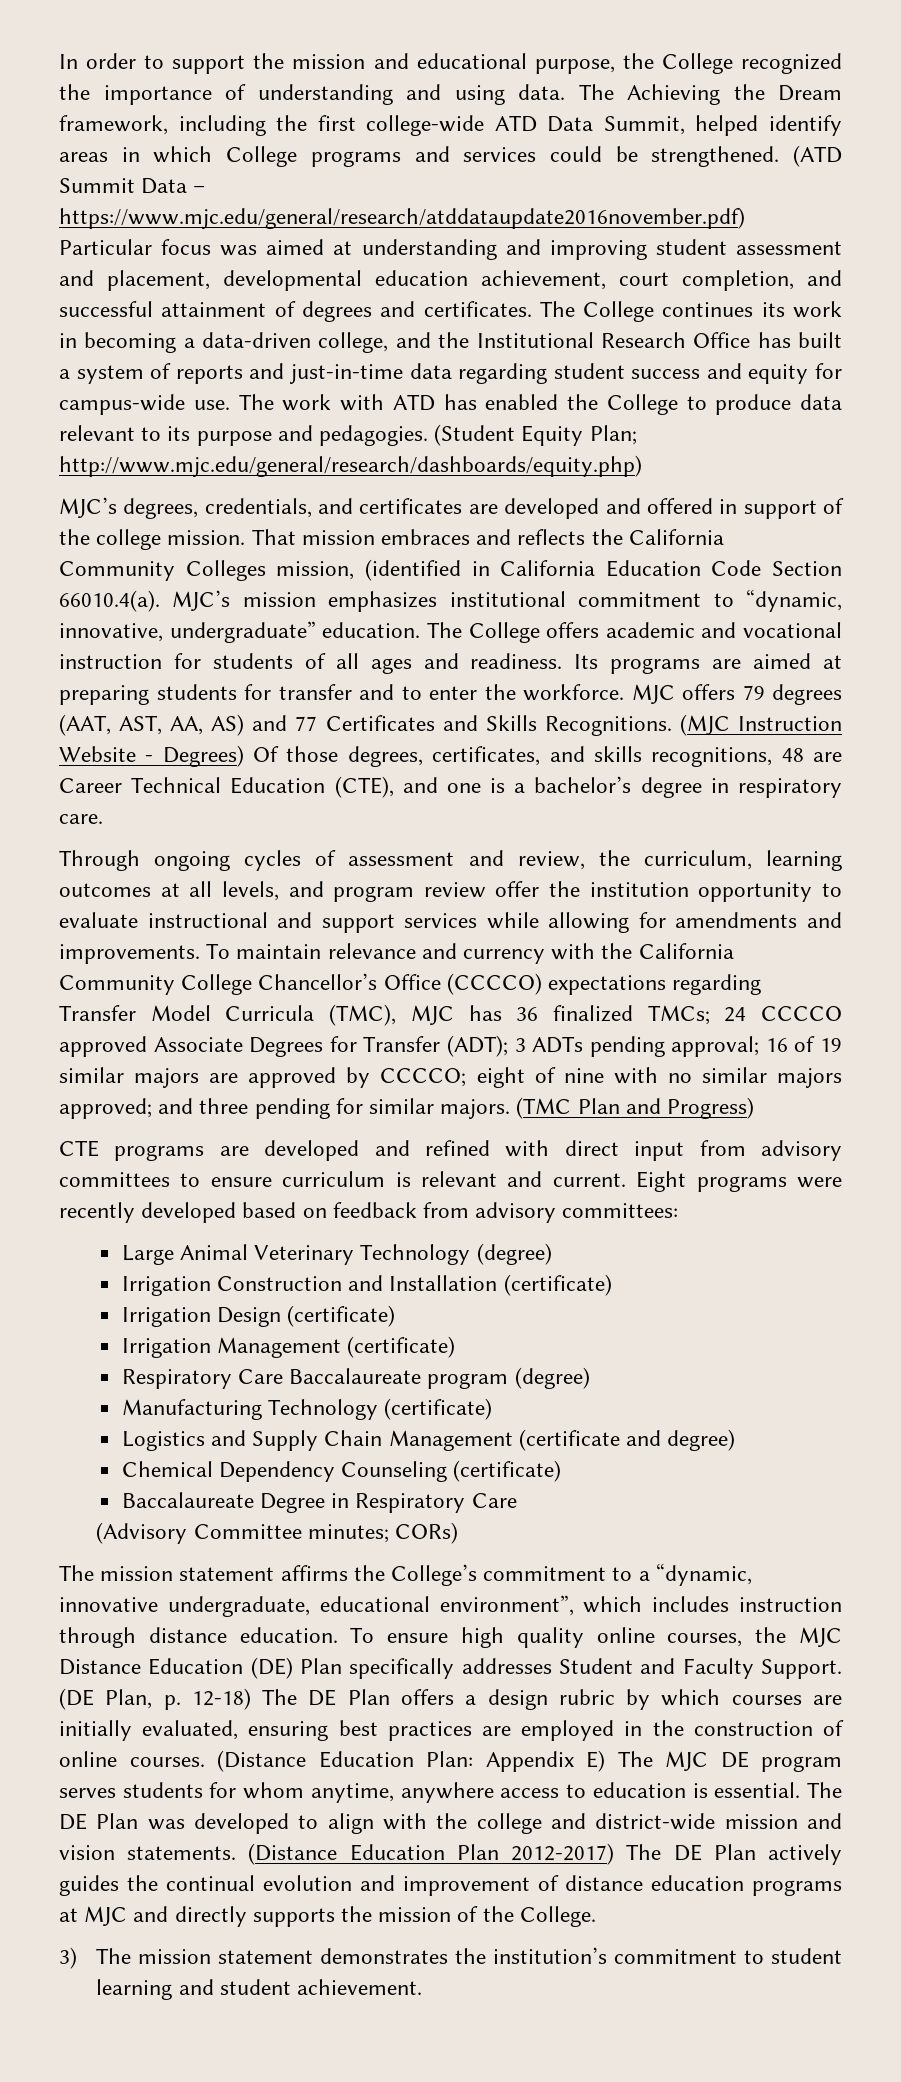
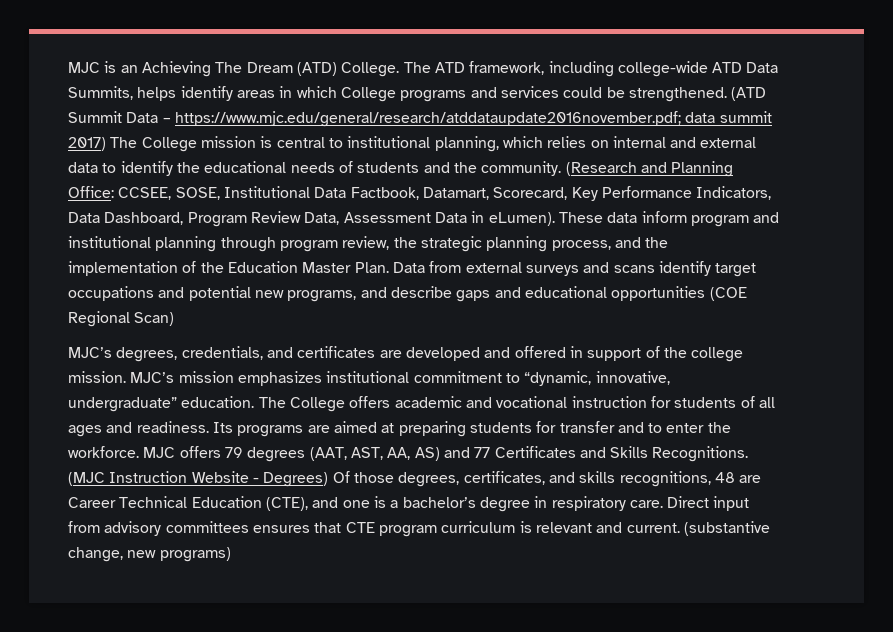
- In order to support the mission and educational purpose, the College recognized the importance of understanding and using data. The Achieving the Dream framework, including the first college-wide ATD Data Summit, helped identify areas in which College programs and services could be strengthened.
+ MJC is an Achieving The Dream (ATD) College. The ATD framework, including college-wide ATD Data Summits, helps identify areas in which College programs and services could be strengthened.
- (ATD Summit Data – https://www.mjc.edu/general/research/atddataupdate2016november.pdf) Particular focus was aimed at understanding and improving student assessment and placement, developmental education achievement, court completion, and successful attainment of degrees and certificates. The College continues its work in becoming a data-driven college, and the Institutional Research Office has built a system of reports and just-in-time data regarding student success and equity for campus-wide use. The work with ATD has enabled the College to produce data relevant to its purpose and pedagogies. (Student Equity Plan; http://www.mjc.edu/general/research/dashboards/equity.php)
+ (ATD Summit Data – https://www.mjc.edu/general/research/atddataupdate2016november.pdf; data summit 2017) The College mission is central to institutional planning, which relies on internal and external data to identify the educational needs of students and the community. (Research and Planning Office: CCSEE, SOSE, Institutional Data Factbook, Datamart, Scorecard, Key Performance Indicators, Data Dashboard, Program Review Data, Assessment Data in eLumen). These data inform program and institutional planning through program review, the strategic planning process, and the implementation of the Education Master Plan. Data from external surveys and scans identify target occupations and potential new programs, and describe gaps and educational opportunities (COE Regional Scan)
- That mission embraces and reflects the California Community Colleges mission, (identified in California Education Code Section 66010.4(a). MJC’s mission emphasizes institutional commitment to “dynamic, innovative, undergraduate” education.
+ MJC’s mission emphasizes institutional commitment to “dynamic, innovative, undergraduate” education.
- (MJC Instruction Website - Degrees) Of those degrees, certificates, and skills recognitions, 48 are Career Technical Education (CTE), and one is a bachelor’s degree in respiratory care.
- Through ongoing cycles of assessment and review, the curriculum, learning outcomes at all levels, and program review offer the institution opportunity to evaluate instructional and support services while allowing for amendments and improvements. To maintain relevance and currency with the California Community College Chancellor’s Office (CCCCO) expectations regarding Transfer Model Curricula (TMC), MJC has 36 finalized TMCs; 24 CCCCO approved Associate Degrees for Transfer (ADT); 3 ADTs pending approval; 16 of 19 similar majors are approved by CCCCO; eight of nine with no similar majors approved; and three pending for similar majors. (TMC Plan and Progress)
- CTE programs are developed and refined with direct input from advisory committees to ensure curriculum is relevant and current.
+ (MJC Instruction Website - Degrees) Of those degrees, certificates, and skills recognitions, 48 are Career Technical Education (CTE), and one is a bachelor’s degree in respiratory care. Direct input from advisory committees ensures that CTE program curriculum is relevant and current.
- Eight programs were recently developed based on feedback from advisory committees:
- Large Animal Veterinary Technology (degree)
- Irrigation Construction and Installation (certificate)
- Irrigation Design (certificate)
- Irrigation Management (certificate)
- Respiratory Care Baccalaureate program (degree)
- Manufacturing Technology (certificate)
- Logistics and Supply Chain Management (certificate and degree)
- Chemical Dependency Counseling (certificate)
- Baccalaureate Degree in Respiratory Care
- (Advisory Committee minutes; CORs)
- The mission statement affirms the College’s commitment to a “dynamic, innovative undergraduate, educational environment”, which includes instruction through distance education. To ensure high quality online courses, the MJC Distance Education (DE) Plan specifically addresses Student and Faculty Support. (DE Plan, p. 12-18) The DE Plan offers a design rubric by which courses are initially evaluated, ensuring best practices are employed in the construction of online courses. (Distance Education Plan: Appendix E) The MJC DE program serves students for whom anytime, anywhere access to education is essential. The DE Plan was developed to align with the college and district-wide mission and vision statements. (Distance Education Plan 2012-2017) The DE Plan actively guides the continual evolution and improvement of distance education programs at MJC and directly supports the mission of the College.
- 3) The mission statement demonstrates the institution’s commitment to student learning and student achievement.
+ (substantive change, new programs)

